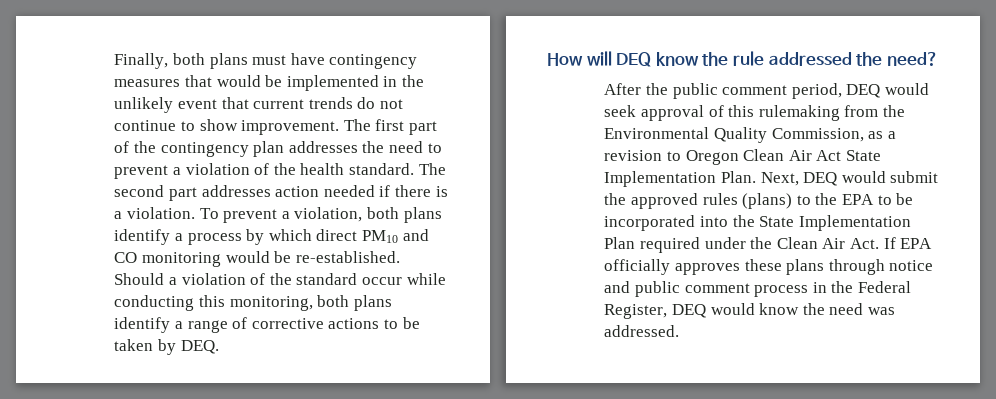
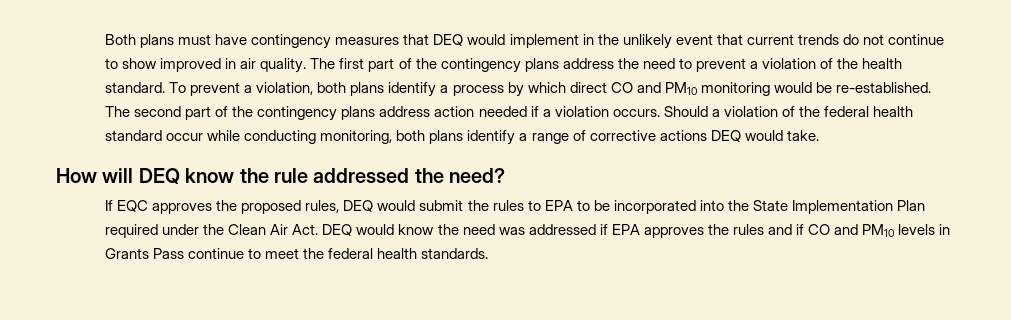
- Finally, both plans must have contingency measures that would be implemented in the unlikely event that current trends do not continue to show improvement.
+ Both plans must have contingency measures that DEQ would implement in the unlikely event that current trends do not continue to show improved in air quality.
- The first part of the contingency plan addresses the need to prevent a violation of the health standard.
+ The first part of the contingency plans address the need to prevent a violation of the health standard.
- The second part addresses action needed if there is a violation.
- To prevent a violation, both plans identify a process by which direct PM10 and CO monitoring would be re-established.
+ To prevent a violation, both plans identify a process by which direct CO and PM10 monitoring would be re-established.
+ The second part of the contingency plans address action needed if a violation occurs.
- Should a violation of the standard occur while conducting this monitoring, both plans identify a range of corrective actions to be taken by DEQ.
+ Should a violation of the federal health standard occur while conducting monitoring, both plans identify a range of corrective actions DEQ would take.
- After the public comment period, DEQ would seek approval of this rulemaking from the Environmental Quality Commission, as a revision to Oregon Clean Air Act State Implementation Plan. Next, DEQ would submit the approved rules (plans) to the EPA to be incorporated into the State Implementation Plan required under the Clean Air Act. If EPA officially approves these plans through notice and public comment process in the Federal Register, DEQ would know the need was addressed.
+ If EQC approves the proposed rules, DEQ would submit the rules to EPA to be incorporated into the State Implementation Plan required under the Clean Air Act. DEQ would know the need was addressed if EPA approves the rules and if CO and PM10 levels in Grants Pass continue to meet the federal health standards.

